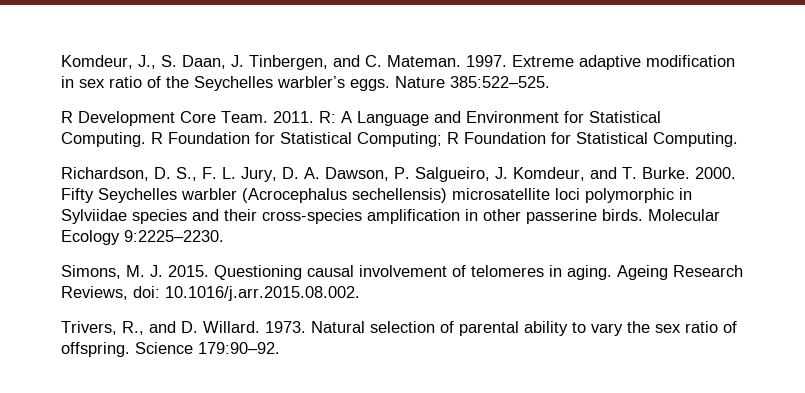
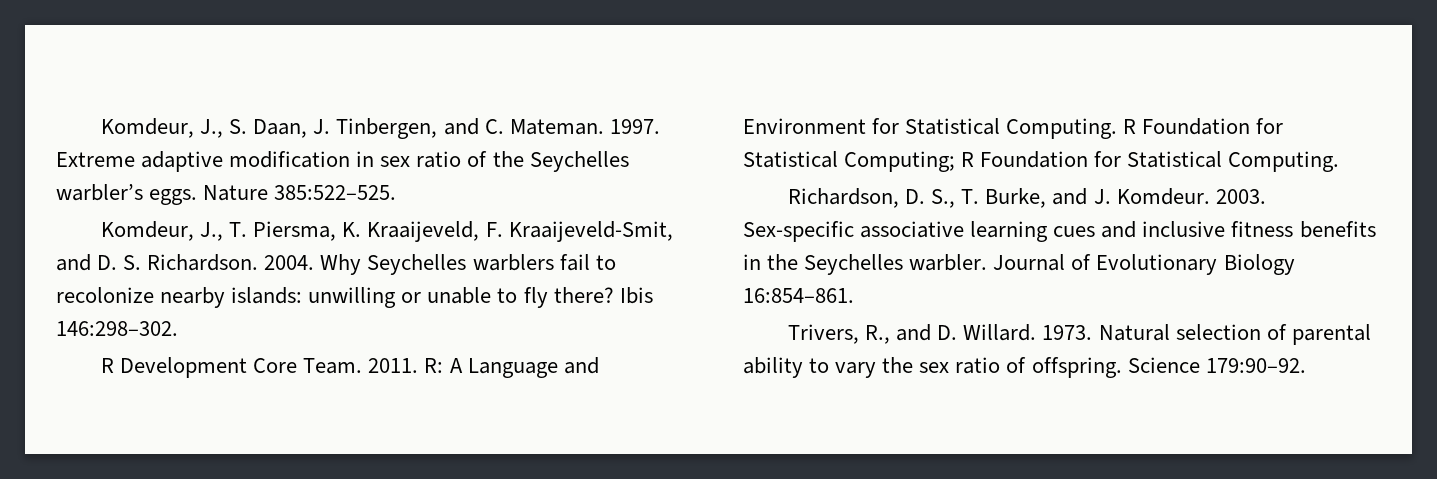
+ Komdeur, J., T. Piersma, K. Kraaijeveld, F. Kraaijeveld-Smit, and D. S. Richardson. 2004. Why Seychelles warblers fail to recolonize nearby islands: unwilling or unable to fly there? Ibis 146:298–302.
- Richardson, D. S., F. L. Jury, D. A. Dawson, P. Salgueiro, J. Komdeur, and T. Burke. 2000. Fifty Seychelles warbler (Acrocephalus sechellensis) microsatellite loci polymorphic in Sylviidae species and their cross‐species amplification in other passerine birds. Molecular Ecology 9:2225–2230.
- Simons, M. J. 2015. Questioning causal involvement of telomeres in aging. Ageing Research Reviews, doi: 10.1016/j.arr.2015.08.002.
+ Richardson, D. S., T. Burke, and J. Komdeur. 2003. Sex-specific associative learning cues and inclusive fitness benefits in the Seychelles warbler. Journal of Evolutionary Biology 16:854–861.

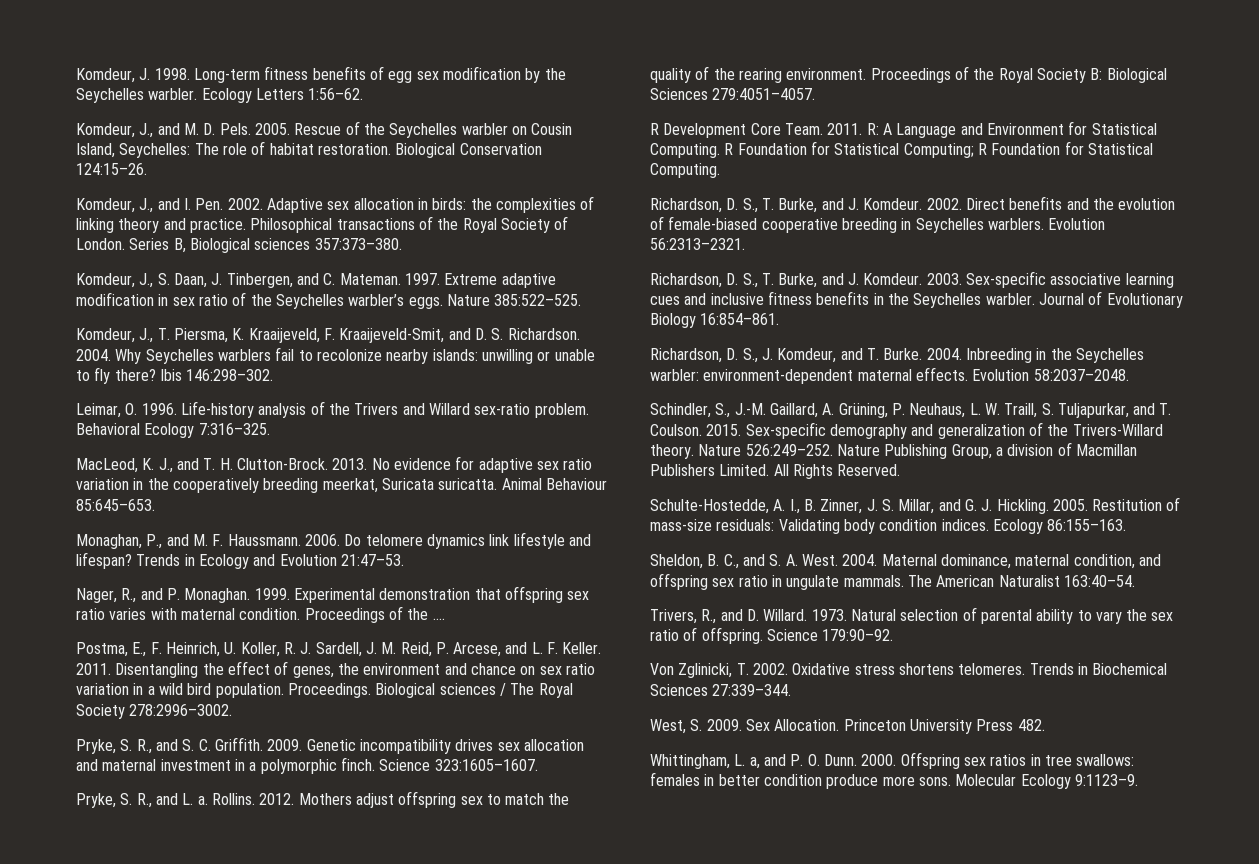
+ Komdeur, J. 1998. Long-term fitness benefits of egg sex modification by the Seychelles warbler. Ecology Letters 1:56–62.
+ Komdeur, J., and M. D. Pels. 2005. Rescue of the Seychelles warbler on Cousin Island, Seychelles: The role of habitat restoration. Biological Conservation 124:15–26.
+ Komdeur, J., and I. Pen. 2002. Adaptive sex allocation in birds: the complexities of linking theory and practice. Philosophical transactions of the Royal Society of London. Series B, Biological sciences 357:373–380.
+ Leimar, O. 1996. Life-history analysis of the Trivers and Willard sex-ratio problem. Behavioral Ecology 7:316–325.
+ MacLeod, K. J., and T. H. Clutton-Brock. 2013. No evidence for adaptive sex ratio variation in the cooperatively breeding meerkat, Suricata suricatta. Animal Behaviour 85:645–653.
+ Monaghan, P., and M. F. Haussmann. 2006. Do telomere dynamics link lifestyle and lifespan? Trends in Ecology and Evolution 21:47–53.
+ Nager, R., and P. Monaghan. 1999. Experimental demonstration that offspring sex ratio varies with maternal condition. Proceedings of the ….
+ Postma, E., F. Heinrich, U. Koller, R. J. Sardell, J. M. Reid, P. Arcese, and L. F. Keller. 2011. Disentangling the effect of genes, the environment and chance on sex ratio variation in a wild bird population. Proceedings. Biological sciences / The Royal Society 278:2996–3002.
+ Pryke, S. R., and S. C. Griffith. 2009. Genetic incompatibility drives sex allocation and maternal investment in a polymorphic finch. Science 323:1605–1607.
+ Pryke, S. R., and L. a. Rollins. 2012. Mothers adjust offspring sex to match the quality of the rearing environment. Proceedings of the Royal Society B: Biological Sciences 279:4051–4057.
+ Richardson, D. S., T. Burke, and J. Komdeur. 2002. Direct benefits and the evolution of female-biased cooperative breeding in Seychelles warblers. Evolution 56:2313–2321.
+ Richardson, D. S., J. Komdeur, and T. Burke. 2004. Inbreeding in the Seychelles warbler: environment-dependent maternal effects. Evolution 58:2037–2048.
+ Schindler, S., J.-M. Gaillard, A. Grüning, P. Neuhaus, L. W. Traill, S. Tuljapurkar, and T. Coulson. 2015. Sex-specific demography and generalization of the Trivers-Willard theory. Nature 526:249–252. Nature Publishing Group, a division of Macmillan Publishers Limited. All Rights Reserved.
+ Schulte-Hostedde, A. I., B. Zinner, J. S. Millar, and G. J. Hickling. 2005. Restitution of mass-size residuals: Validating body condition indices. Ecology 86:155–163.
+ Sheldon, B. C., and S. A. West. 2004. Maternal dominance, maternal condition, and offspring sex ratio in ungulate mammals. The American Naturalist 163:40–54.
+ Von Zglinicki, T. 2002. Oxidative stress shortens telomeres. Trends in Biochemical Sciences 27:339–344.
+ West, S. 2009. Sex Allocation. Princeton University Press 482.
+ Whittingham, L. a, and P. O. Dunn. 2000. Offspring sex ratios in tree swallows: females in better condition produce more sons. Molecular Ecology 9:1123–9.

